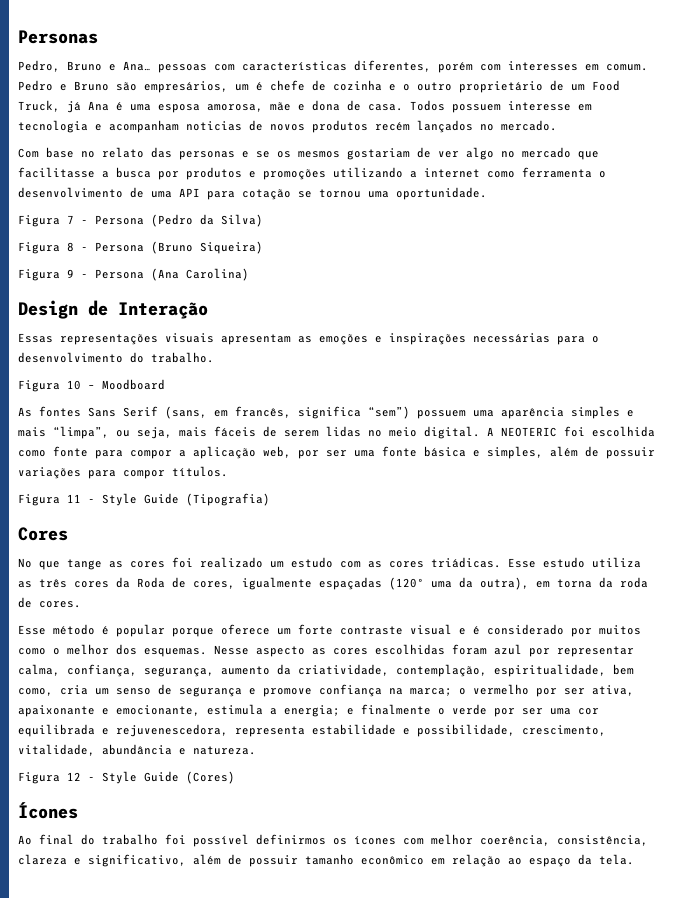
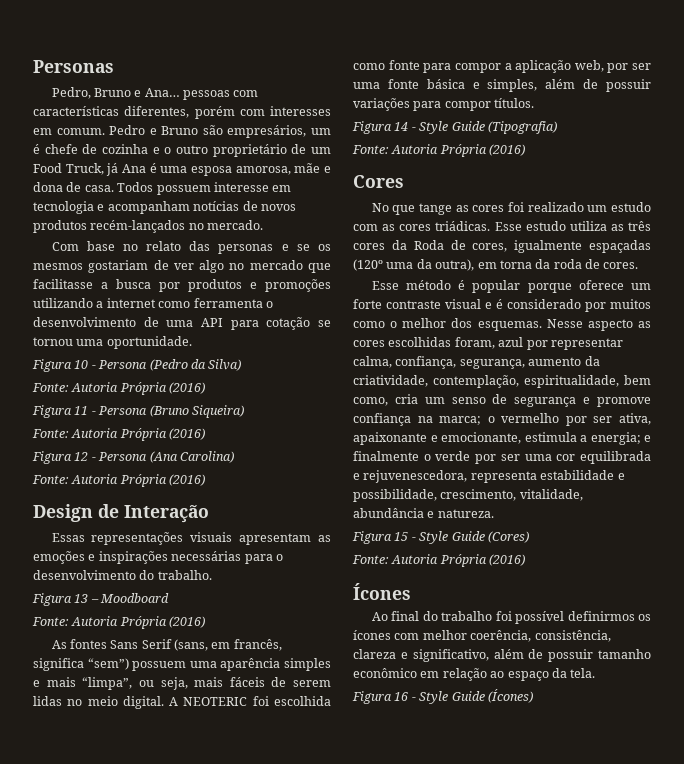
- Todos possuem interesse em tecnologia e acompanham noticias de novos produtos recém lançados no mercado.
+ Todos possuem interesse em tecnologia e acompanham notícias de novos produtos recém-lançados no mercado.
- Figura 7 - Persona (Pedro da Silva)
- Figura 8 - Persona (Bruno Siqueira)
- Figura 9 - Persona (Ana Carolina)
+ Figura 10 - Persona (Pedro da Silva)
+ Fonte: Autoria Própria (2016)
+ Figura 11 - Persona (Bruno Siqueira)
+ Fonte: Autoria Própria (2016)
+ Figura 12 - Persona (Ana Carolina)
+ Fonte: Autoria Própria (2016)
- Figura 10 – Moodboard
+ Figura 13 – Moodboard
+ Fonte: Autoria Própria (2016)
- Figura 11 - Style Guide (Tipografia)
+ Figura 14 - Style Guide (Tipografia)
+ Fonte: Autoria Própria (2016)
- Nesse aspecto as cores escolhidas foram azul por representar calma, confiança, segurança, aumento da criatividade, contemplação, espiritualidade, bem como, cria um senso de segurança e promove confiança na marca; o vermelho por ser ativa, apaixonante e emocionante, estimula a energia; e finalmente o verde por ser uma cor equilibrada e rejuvenescedora, representa estabilidade e possibilidade, crescimento, vitalidade, abundância e natureza.
+ Nesse aspecto as cores escolhidas foram, azul por representar calma, confiança, segurança, aumento da criatividade, contemplação, espiritualidade, bem como, cria um senso de segurança e promove confiança na marca; o vermelho por ser ativa, apaixonante e emocionante, estimula a energia; e finalmente o verde por ser uma cor equilibrada e rejuvenescedora, representa estabilidade e possibilidade, crescimento, vitalidade, abundância e natureza.
- Figura 12 - Style Guide (Cores)
+ Figura 15 - Style Guide (Cores)
+ Fonte: Autoria Própria (2016)
+ Figura 16 - Style Guide (Ícones)

